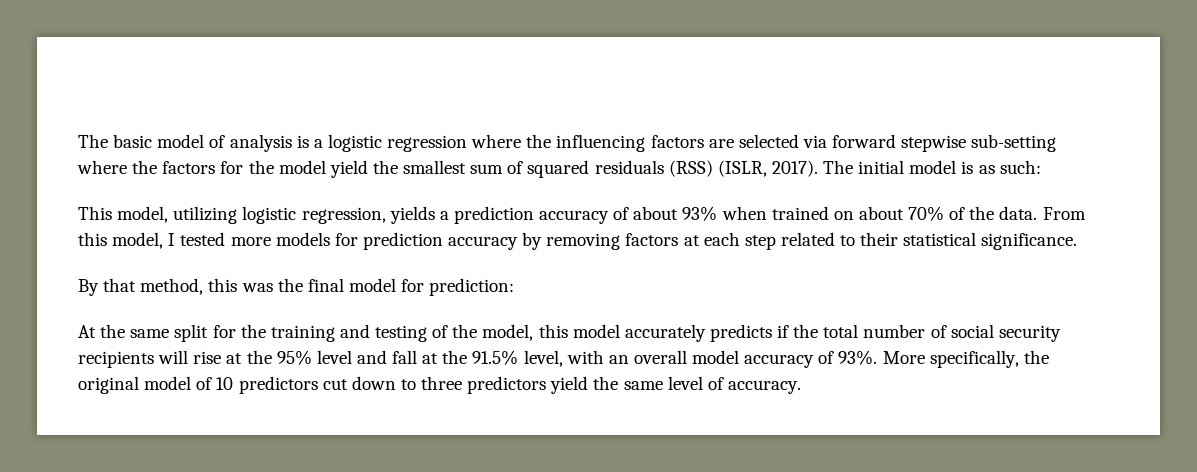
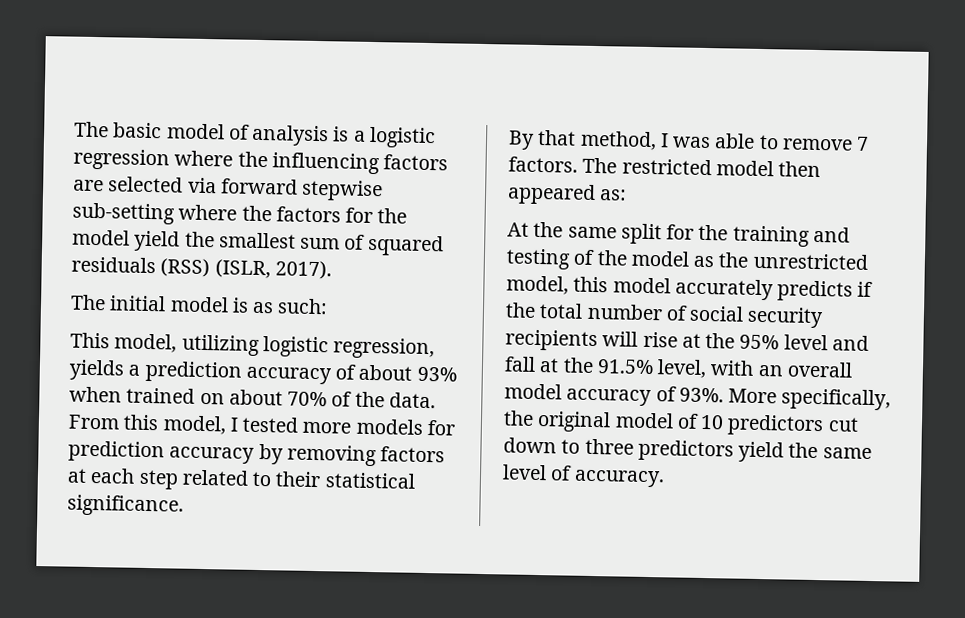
- The basic model of analysis is a logistic regression where the influencing factors are selected via forward stepwise sub-setting where the factors for the model yield the smallest sum of squared residuals (RSS) (ISLR, 2017). The initial model is as such:
+ The basic model of analysis is a logistic regression where the influencing factors are selected via forward stepwise sub-setting where the factors for the model yield the smallest sum of squared residuals (RSS) (ISLR, 2017).
+ The initial model is as such:
- By that method, this was the final model for prediction:
+ By that method, I was able to remove 7 factors. The restricted model then appeared as:
- At the same split for the training and testing of the model, this model accurately predicts if the total number of social security recipients will rise at the 95% level and fall at the 91.5% level, with an overall model accuracy of 93%.
+ At the same split for the training and testing of the model as the unrestricted model, this model accurately predicts if the total number of social security recipients will rise at the 95% level and fall at the 91.5% level, with an overall model accuracy of 93%.

